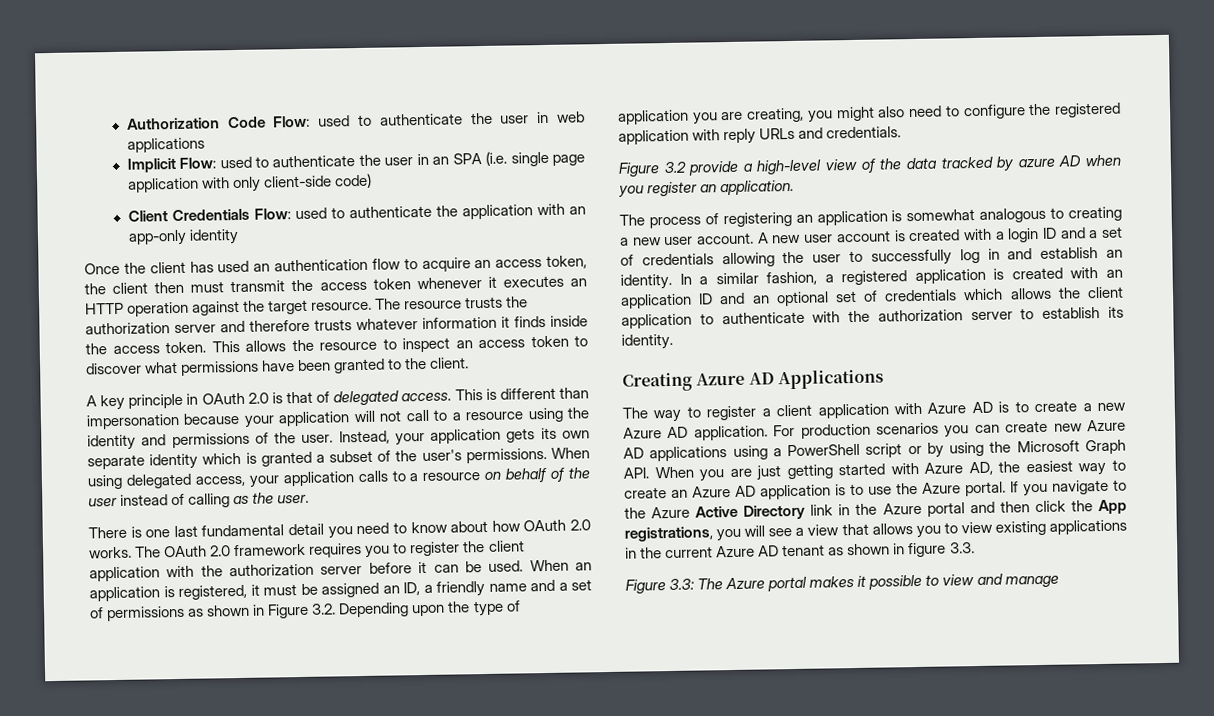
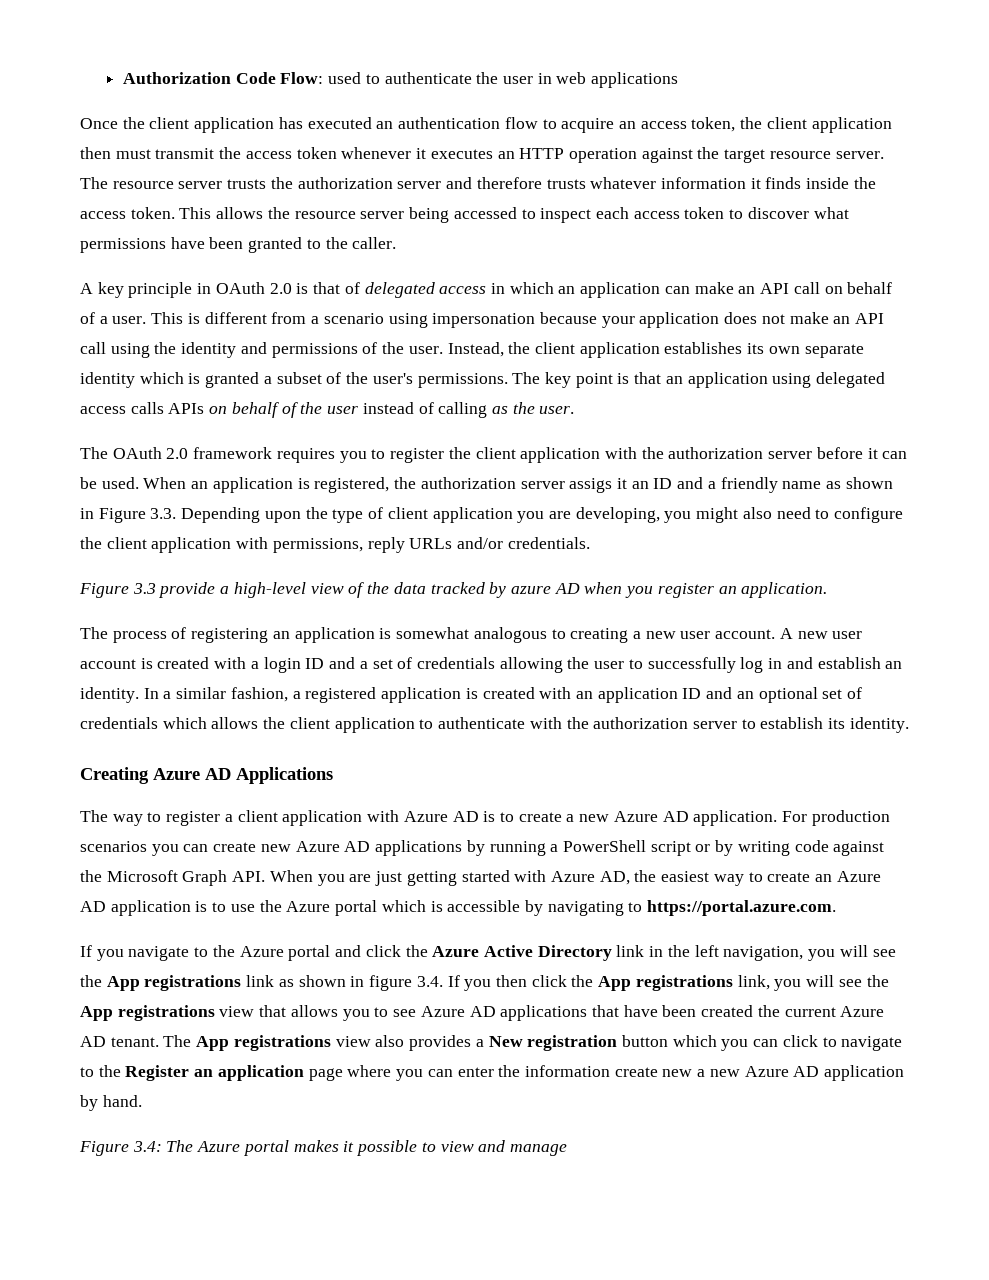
- Implicit Flow: used to authenticate the user in an SPA (i.e. single page application with only client-side code)
- Client Credentials Flow: used to authenticate the application with an app-only identity
- Once the client has used an authentication flow to acquire an access token, the client then must transmit the access token whenever it executes an HTTP operation against the target resource.
+ Once the client application has executed an authentication flow to acquire an access token, the client application then must transmit the access token whenever it executes an HTTP operation against the target resource server.
- The resource trusts the authorization server and therefore trusts whatever information it finds inside the access token.
+ The resource server trusts the authorization server and therefore trusts whatever information it finds inside the access token.
- This allows the resource to inspect an access token to discover what permissions have been granted to the client.
+ This allows the resource server being accessed to inspect each access token to discover what permissions have been granted to the caller.
- A key principle in OAuth 2.0 is that of delegated access. This is different than impersonation because your application will not call to a resource using the identity and permissions of the user.
+ A key principle in OAuth 2.0 is that of delegated access in which an application can make an API call on behalf of a user. This is different from a scenario using impersonation because your application does not make an API call using the identity and permissions of the user.
- Instead, your application gets its own separate identity which is granted a subset of the user's permissions.
+ Instead, the client application establishes its own separate identity which is granted a subset of the user's permissions.
- When using delegated access, your application calls to a resource on behalf of the user instead of calling as the user.
+ The key point is that an application using delegated access calls APIs on behalf of the user instead of calling as the user.
- There is one last fundamental detail you need to know about how OAuth 2.0 works.
- When an application is registered, it must be assigned an ID, a friendly name and a set of permissions as shown in Figure 3.2. Depending upon the type of application you are creating, you might also need to configure the registered application with reply URLs and credentials.
+ When an application is registered, the authorization server assigs it an ID and a friendly name as shown in Figure 3.3. Depending upon the type of client application you are developing, you might also need to configure the client application with permissions, reply URLs and/or credentials.
- Figure 3.2 provide a high-level view of the data tracked by azure AD when you register an application.
+ Figure 3.3 provide a high-level view of the data tracked by azure AD when you register an application.
- For production scenarios you can create new Azure AD applications using a PowerShell script or by using the Microsoft Graph API. When you are just getting started with Azure AD, the easiest way to create an Azure AD application is to use the Azure portal. If you navigate to the Azure Active Directory link in the Azure portal and then click the App registrations, you will see a view that allows you to view existing applications in the current Azure AD tenant as shown in figure 3.3.
- Figure 3.3:
+ For production scenarios you can create new Azure AD applications by running a PowerShell script or by writing code against the Microsoft Graph API. When you are just getting started with Azure AD, the easiest way to create an Azure AD application is to use the Azure portal which is accessible by navigating to https://portal.azure.com.
+ If you navigate to the Azure portal and click the Azure Active Directory link in the left navigation, you will see the App registrations link as shown in figure 3.4. If you then click the App registrations link, you will see the App registrations view that allows you to see Azure AD applications that have been created the current Azure AD tenant. The App registrations view also provides a New registration button which you can click to navigate to the Register an application page where you can enter the information create new a new Azure AD application by hand.
+ Figure 3.4:

